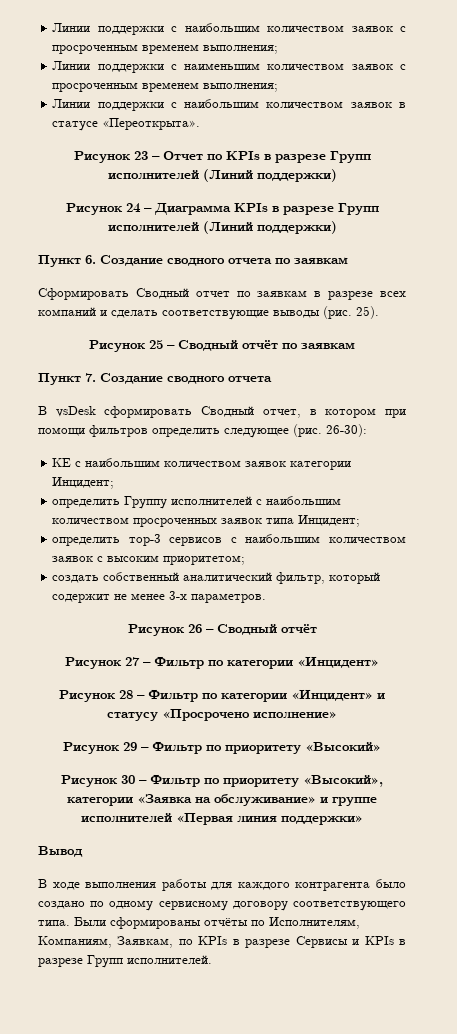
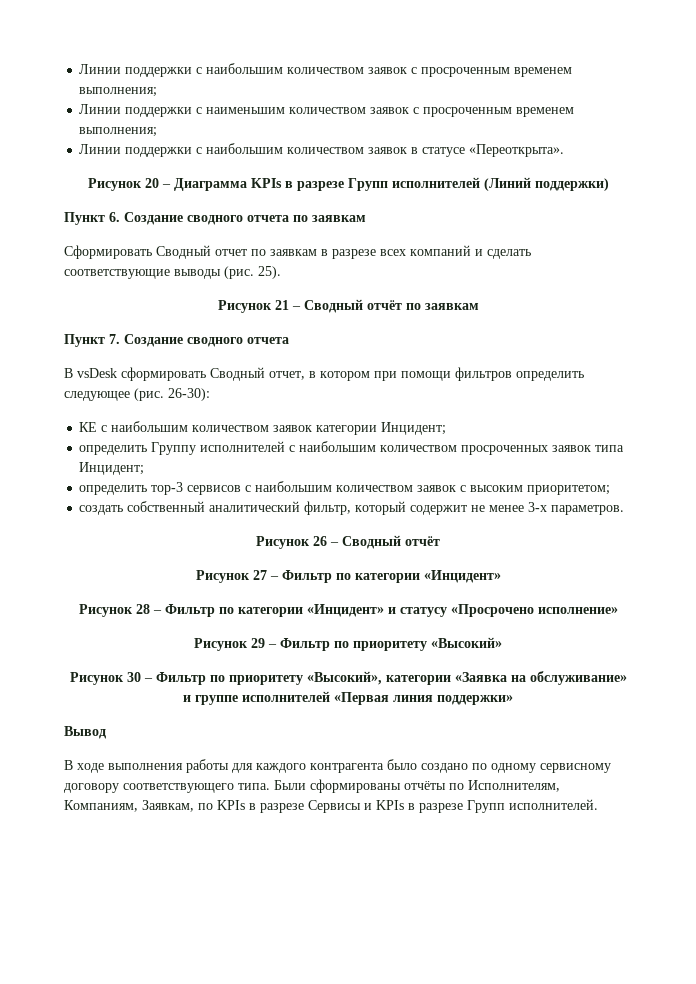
- Рисунок 23 – Отчет по KPIs в разрезе Групп исполнителей (Линий поддержки)
- Рисунок 24 – Диаграмма KPIs в разрезе Групп исполнителей (Линий поддержки)
+ Рисунок 20 – Диаграмма KPIs в разрезе Групп исполнителей (Линий поддержки)
- Рисунок 25 – Сводный отчёт по заявкам
+ Рисунок 21 – Сводный отчёт по заявкам

